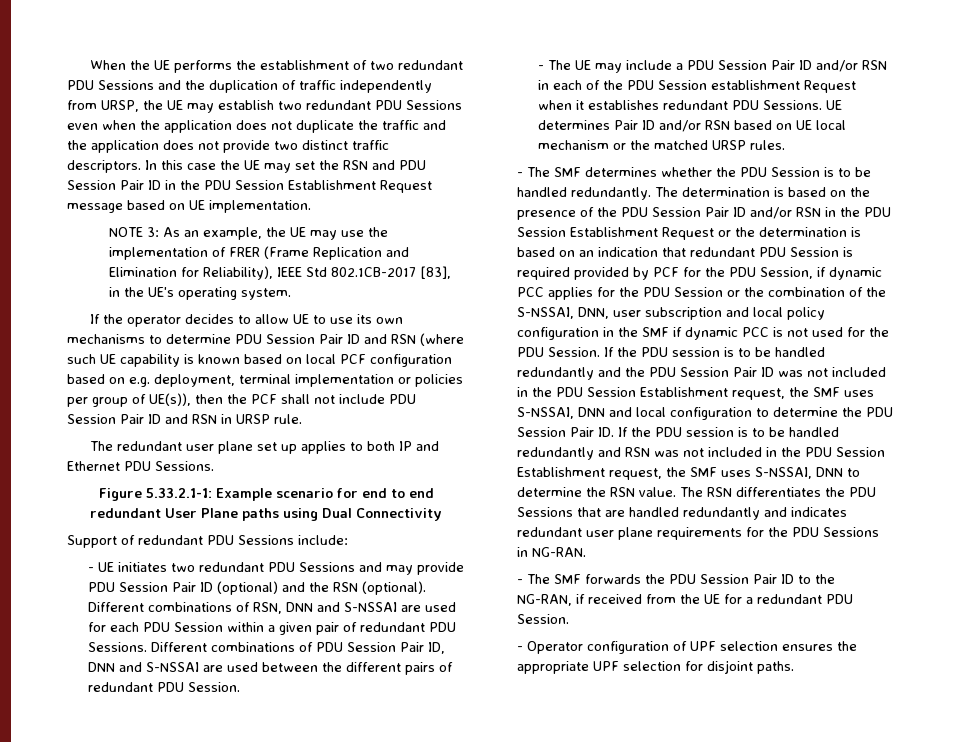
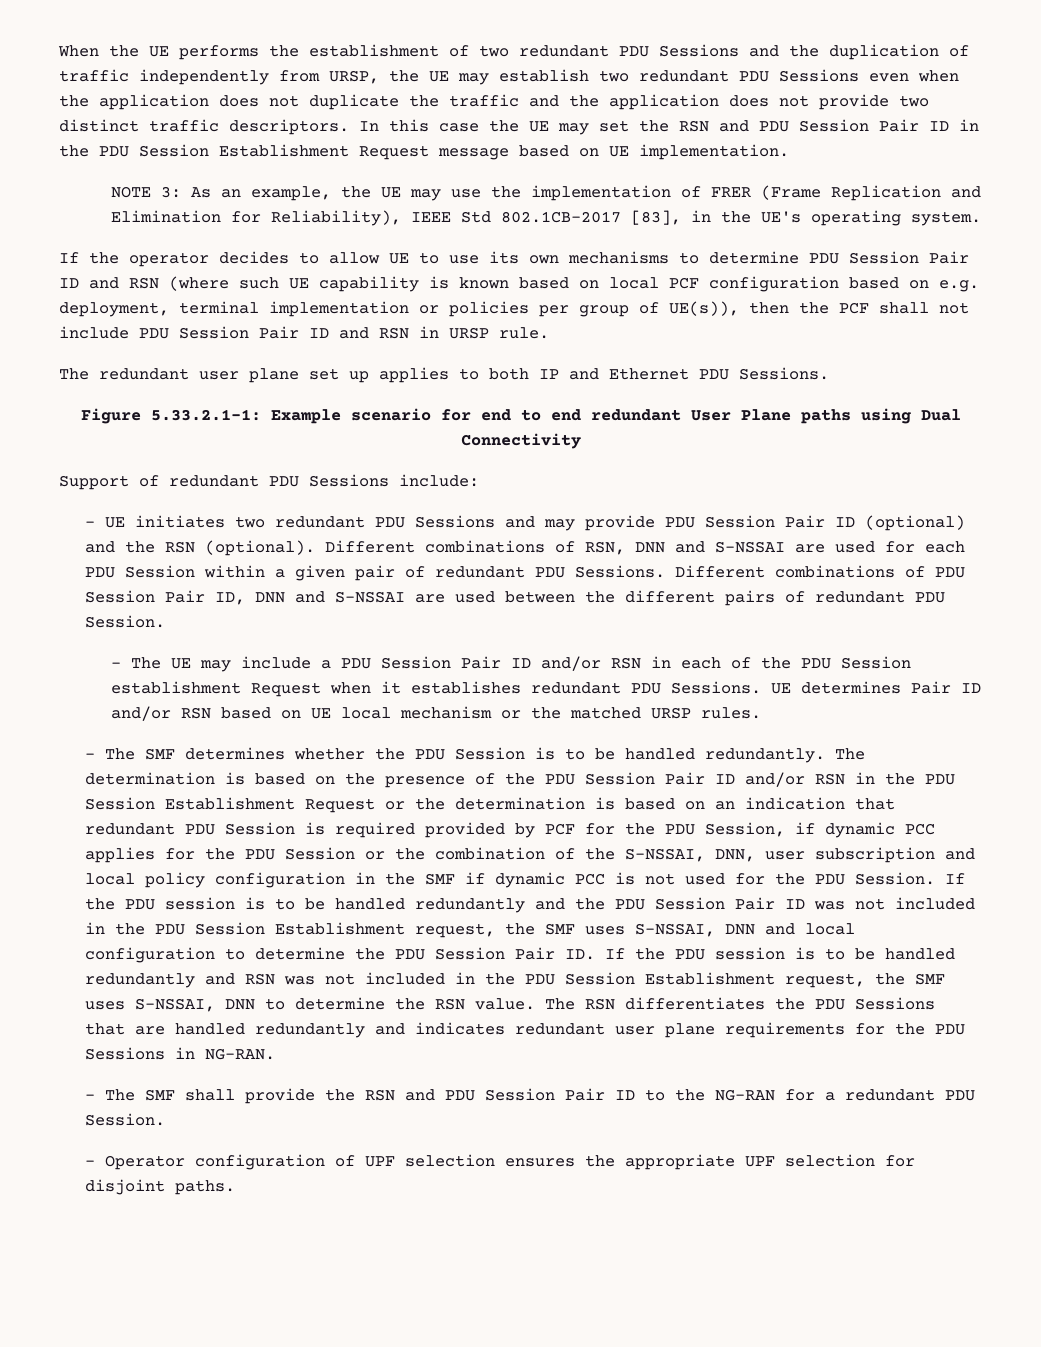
- - The SMF forwards the PDU Session Pair ID to the NG-RAN, if received from the UE for a redundant PDU Session.
+ - The SMF shall provide the RSN and PDU Session Pair ID to the NG-RAN for a redundant PDU Session.

